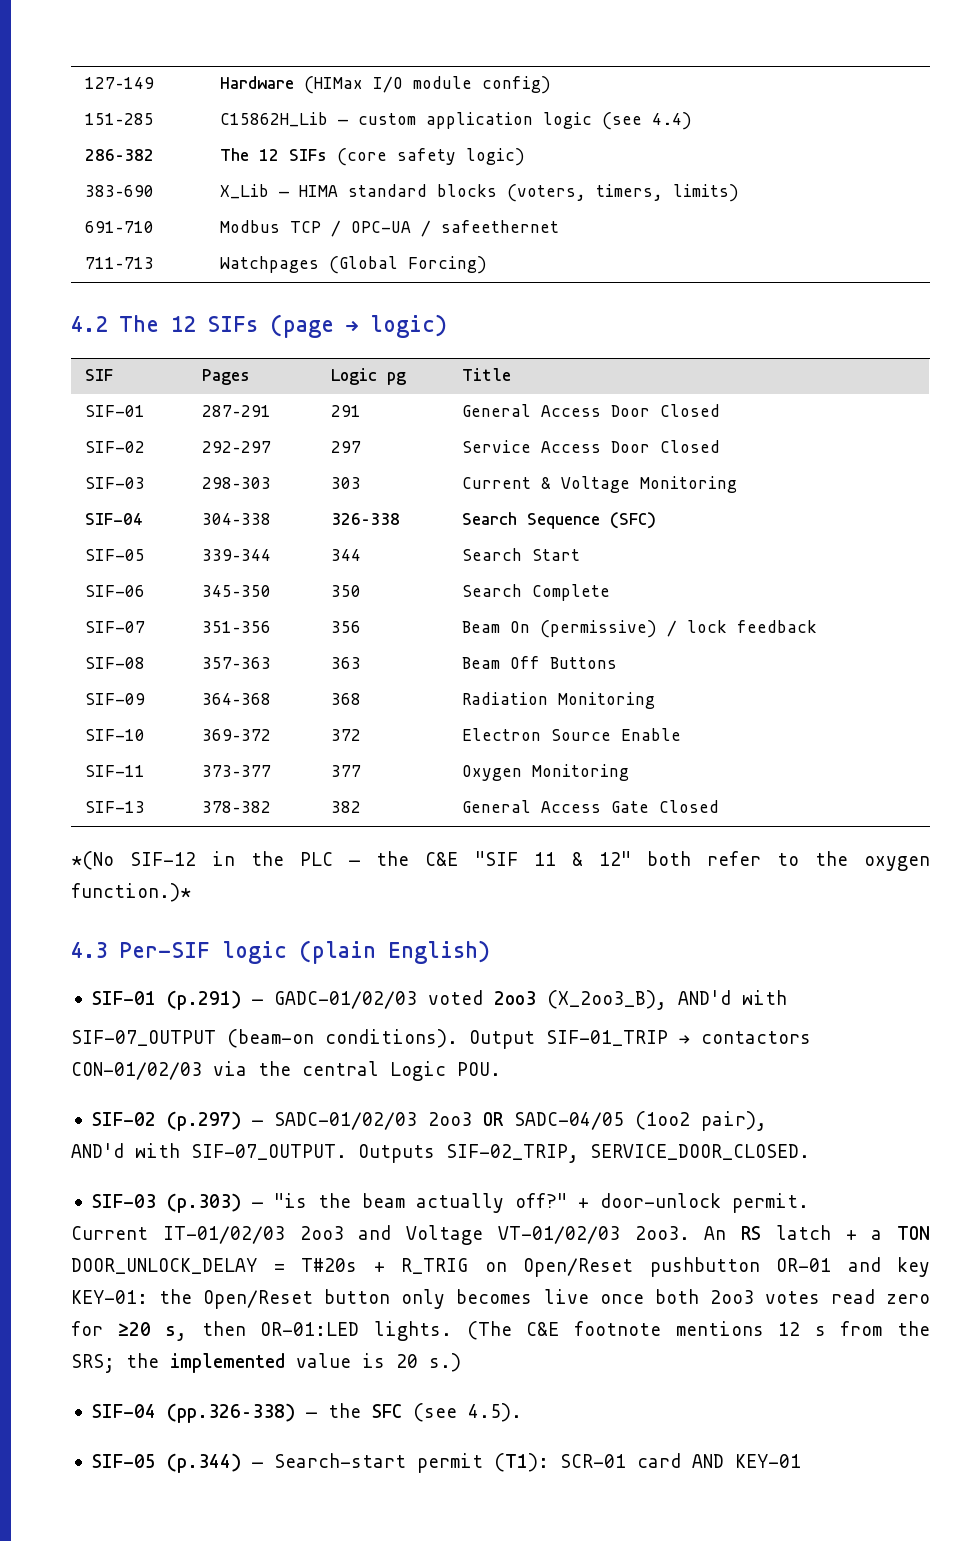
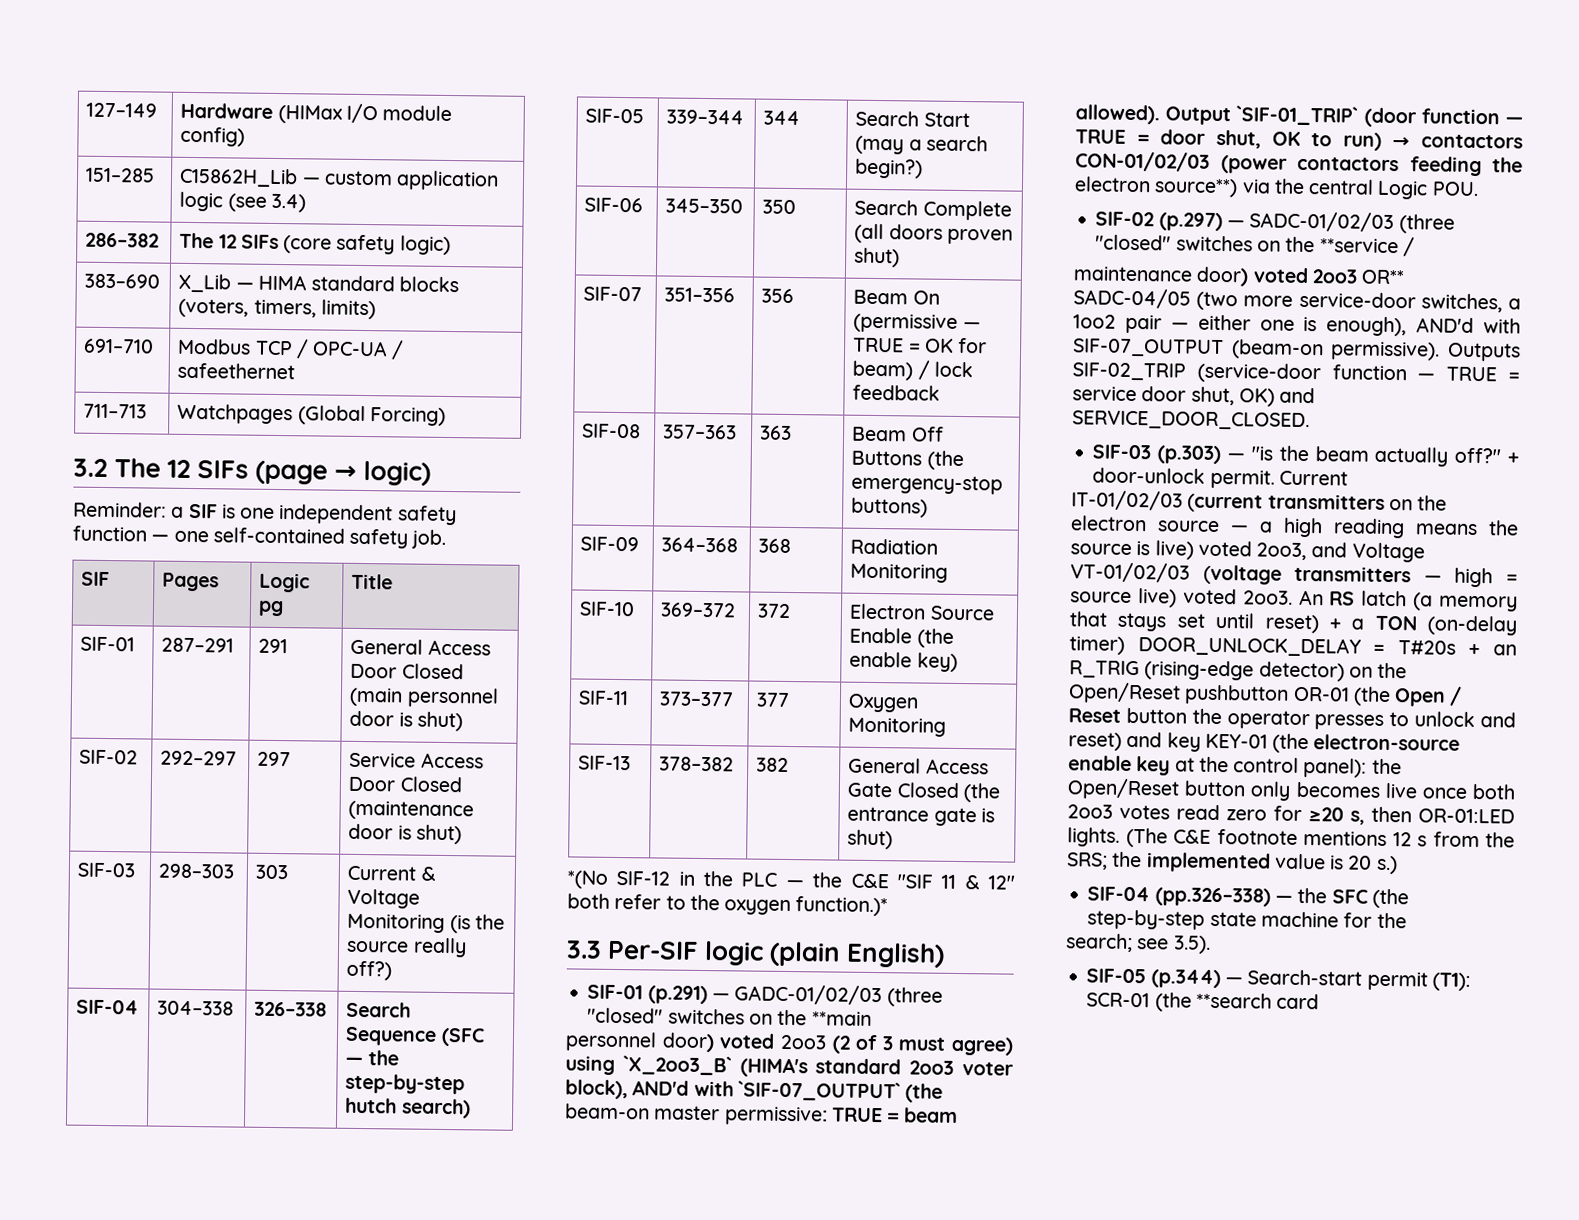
- 151–285 | C15862H_Lib — custom application logic (see 4.4)
+ 151–285 | C15862H_Lib — custom application logic (see 3.4)
- 4.2 The 12 SIFs (page → logic)
+ 3.2 The 12 SIFs (page → logic)
+ Reminder: a SIF is one independent safety function — one self-contained safety job.
- SIF-01 | 287–291 | 291 | General Access Door Closed
+ SIF-01 | 287–291 | 291 | General Access Door Closed (main personnel door is shut)
- SIF-02 | 292–297 | 297 | Service Access Door Closed
+ SIF-02 | 292–297 | 297 | Service Access Door Closed (maintenance door is shut)
- SIF-03 | 298–303 | 303 | Current & Voltage Monitoring
+ SIF-03 | 298–303 | 303 | Current & Voltage Monitoring (is the source really off?)
- SIF-04 | 304–338 | 326–338 | Search Sequence (SFC)
+ SIF-04 | 304–338 | 326–338 | Search Sequence (SFC — the step-by-step hutch search)
- SIF-05 | 339–344 | 344 | Search Start
+ SIF-05 | 339–344 | 344 | Search Start (may a search begin?)
- SIF-06 | 345–350 | 350 | Search Complete
+ SIF-06 | 345–350 | 350 | Search Complete (all doors proven shut)
- SIF-07 | 351–356 | 356 | Beam On (permissive) / lock feedback
+ SIF-07 | 351–356 | 356 | Beam On (permissive — TRUE = OK for beam) / lock feedback
- SIF-08 | 357–363 | 363 | Beam Off Buttons
+ SIF-08 | 357–363 | 363 | Beam Off Buttons (the emergency-stop buttons)
- SIF-10 | 369–372 | 372 | Electron Source Enable
+ SIF-10 | 369–372 | 372 | Electron Source Enable (the enable key)
- SIF-13 | 378–382 | 382 | General Access Gate Closed
+ SIF-13 | 378–382 | 382 | General Access Gate Closed (the entrance gate is shut)
- 4.3 Per-SIF logic (plain English)
+ 3.3 Per-SIF logic (plain English)
- SIF-01 (p.291) — GADC-01/02/03 voted 2oo3 (X_2oo3_B), AND'd with
- SIF-07_OUTPUT (beam-on conditions). Output SIF-01_TRIP → contactors CON-01/02/03 via the central Logic POU.
+ SIF-01 (p.291) — GADC-01/02/03 (three "closed" switches on the **main
+ personnel door) voted 2oo3 (2 of 3 must agree) using `X_2oo3_B` (HIMA's standard 2oo3 voter block), AND'd with `SIF-07_OUTPUT` (the beam-on master permissive: TRUE = beam allowed). Output `SIF-01_TRIP` (door function — TRUE = door shut, OK to run) → contactors CON-01/02/03 (power contactors feeding the electron source**) via the central Logic POU.
- SIF-02 (p.297) — SADC-01/02/03 2oo3 OR SADC-04/05 (1oo2 pair),
- AND'd with SIF-07_OUTPUT. Outputs SIF-02_TRIP, SERVICE_DOOR_CLOSED.
+ SIF-02 (p.297) — SADC-01/02/03 (three "closed" switches on the **service /
+ maintenance door) voted 2oo3 OR** SADC-04/05 (two more service-door switches, a 1oo2 pair — either one is enough), AND'd with SIF-07_OUTPUT (beam-on permissive). Outputs SIF-02_TRIP (service-door function — TRUE = service door shut, OK) and SERVICE_DOOR_CLOSED.
- + door-unlock permit.
- Current IT-01/02/03 2oo3 and Voltage VT-01/02/03 2oo3. An RS latch + a TON DOOR_UNLOCK_DELAY = T#20s + R_TRIG on Open/Reset pushbutton OR-01 and key KEY-01: the Open/Reset button only becomes live once both 2oo3 votes read zero for ≥20 s, then OR-01:LED lights.
+ + door-unlock permit. Current
+ IT-01/02/03 (current transmitters on the electron source — a high reading means the source is live) voted 2oo3, and Voltage VT-01/02/03 (voltage transmitters — high = source live) voted 2oo3. An RS latch (a memory that stays set until reset) + a TON (on-delay timer) DOOR_UNLOCK_DELAY = T#20s + an R_TRIG (rising-edge detector) on the Open/Reset pushbutton OR-01 (the Open / Reset button the operator presses to unlock and reset) and key KEY-01 (the electron-source enable key at the control panel): the Open/Reset button only becomes live once both 2oo3 votes read zero for ≥20 s, then OR-01:LED lights.
- SIF-04 (pp.326–338) — the SFC (see 4.5).
+ SIF-04 (pp.326–338) — the SFC (the step-by-step state machine for the
+ search; see 3.5).
- SIF-05 (p.344) — Search-start permit (T1): SCR-01 card AND KEY-01
+ SIF-05 (p.344) — Search-start permit (T1): SCR-01 (the **search card

